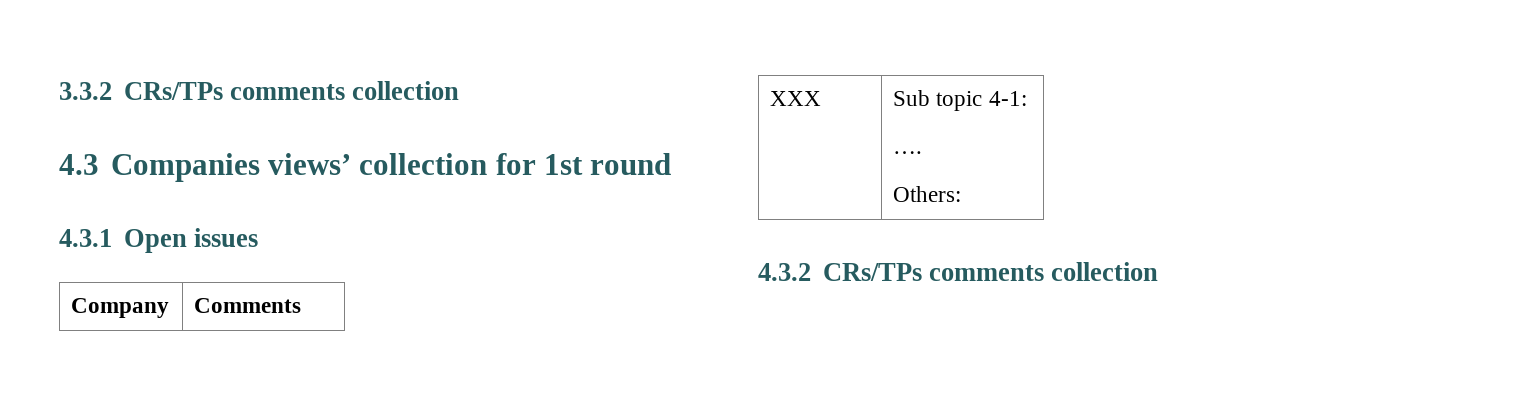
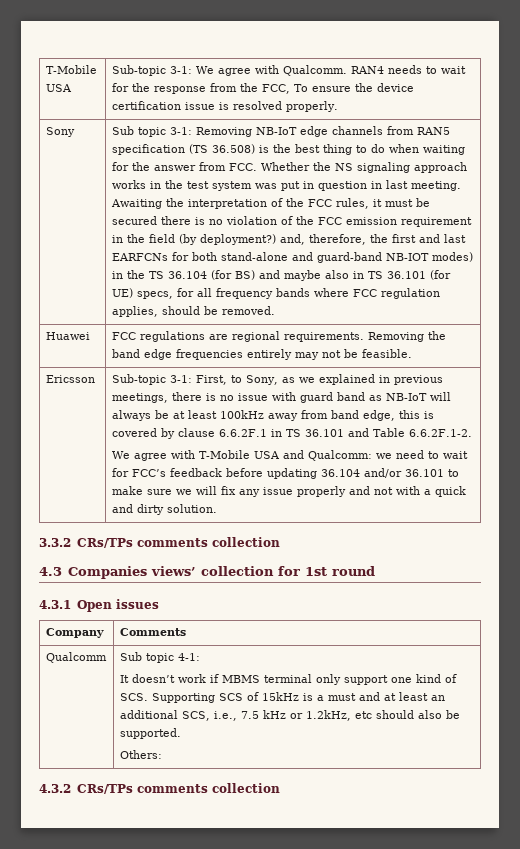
+ T-Mobile USA | Sub-topic 3-1: We agree with Qualcomm. RAN4 needs to wait for the response from the FCC, To ensure the device certification issue is resolved properly.
+ Sony | Sub topic 3-1: Removing NB-IoT edge channels from RAN5 specification (TS 36.508) is the best thing to do when waiting for the answer from FCC. Whether the NS signaling approach works in the test system was put in question in last meeting. Awaiting the interpretation of the FCC rules, it must be secured there is no violation of the FCC emission requirement in the field (by deployment?) and, therefore, the first and last EARFCNs for both stand-alone and guard-band NB-IOT modes) in the TS 36.104 (for BS) and maybe also in TS 36.101 (for UE) specs, for all frequency bands where FCC regulation applies, should be removed.
+ Huawei | FCC regulations are regional requirements. Removing the band edge frequencies entirely may not be feasible.
+ Ericsson | Sub-topic 3-1: First, to Sony, as we explained in previous meetings, there is no issue with guard band as NB-IoT will always be at least 100kHz away from band edge, this is covered by clause 6.6.2F.1 in TS 36.101 and Table 6.6.2F.1-2.
+ We agree with T-Mobile USA and Qualcomm: we need to wait for FCC’s feedback before updating 36.104 and/or 36.101 to make sure we will fix any issue properly and not with a quick and dirty solution.
- XXX | Sub topic 4-1:
- ….
+ Qualcomm | Sub topic 4-1:
+ It doesn’t work if MBMS terminal only support one kind of SCS. Supporting SCS of 15kHz is a must and at least an additional SCS, i.e., 7.5 kHz or 1.2kHz, etc should also be supported.

